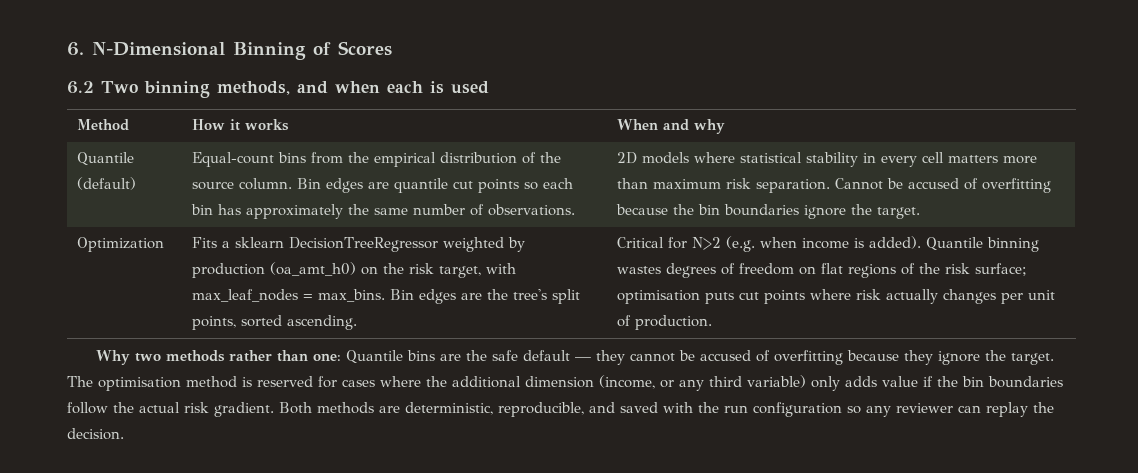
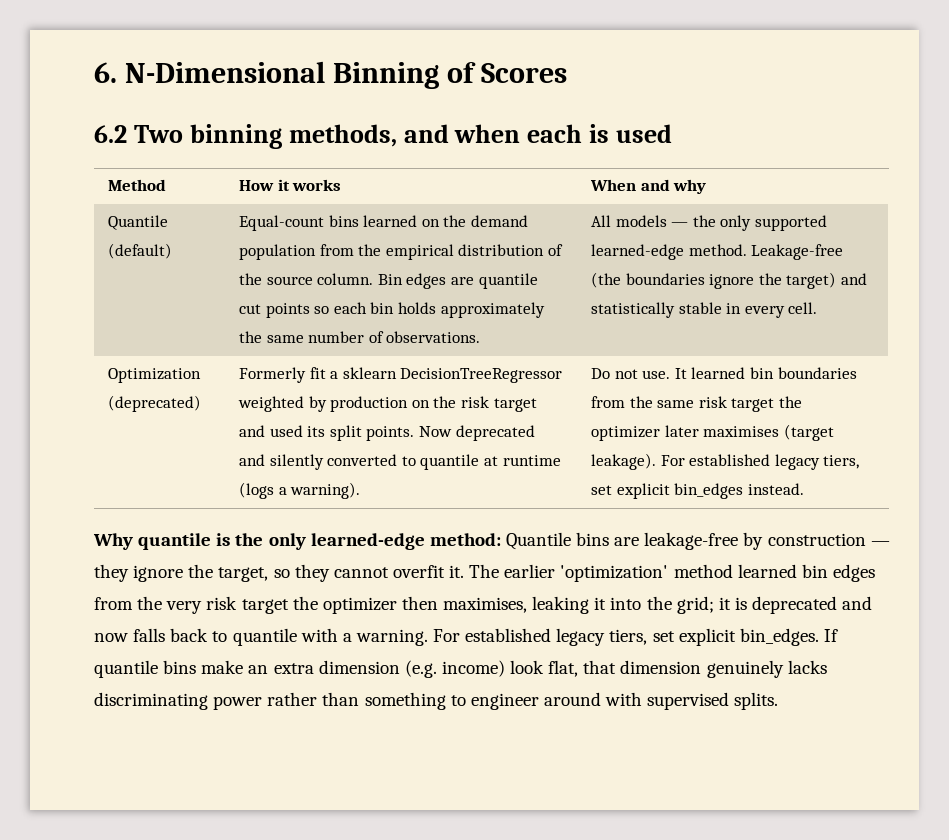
- Equal-count bins from the empirical distribution of the source column.
+ Equal-count bins learned on the demand population from the empirical distribution of the source column.
- Bin edges are quantile cut points so each bin has approximately the same number of observations.
+ Bin edges are quantile cut points so each bin holds approximately the same number of observations.
- 2D models where statistical stability in every cell matters more than maximum risk separation. Cannot be accused of overfitting because the bin boundaries ignore the target.
- Optimization | Fits a sklearn DecisionTreeRegressor weighted by production (oa_amt_h0) on the risk target, with max_leaf_nodes = max_bins. Bin edges are the tree's split points, sorted ascending. | Critical for N>2 (e.g. when income is added). Quantile binning wastes degrees of freedom on flat regions of the risk surface; optimisation puts cut points where risk actually changes per unit of production.
- Why two methods rather than one: Quantile bins are the safe default — they cannot be accused of overfitting because they ignore the target. The optimisation method is reserved for cases where the additional dimension (income, or any third variable) only adds value if the bin boundaries follow the actual risk gradient. Both methods are deterministic, reproducible, and saved with the run configuration so any reviewer can replay the decision.
+ All models — the only supported learned-edge method. Leakage-free (the boundaries ignore the target) and statistically stable in every cell.
+ Optimization (deprecated) | Formerly fit a sklearn DecisionTreeRegressor weighted by production on the risk target and used its split points. Now deprecated and silently converted to quantile at runtime (logs a warning). | Do not use. It learned bin boundaries from the same risk target the optimizer later maximises (target leakage). For established legacy tiers, set explicit bin_edges instead.
+ Why quantile is the only learned-edge method: Quantile bins are leakage-free by construction — they ignore the target, so they cannot overfit it. The earlier 'optimization' method learned bin edges from the very risk target the optimizer then maximises, leaking it into the grid; it is deprecated and now falls back to quantile with a warning. For established legacy tiers, set explicit bin_edges. If quantile bins make an extra dimension (e.g. income) look flat, that dimension genuinely lacks discriminating power rather than something to engineer around with supervised splits.

